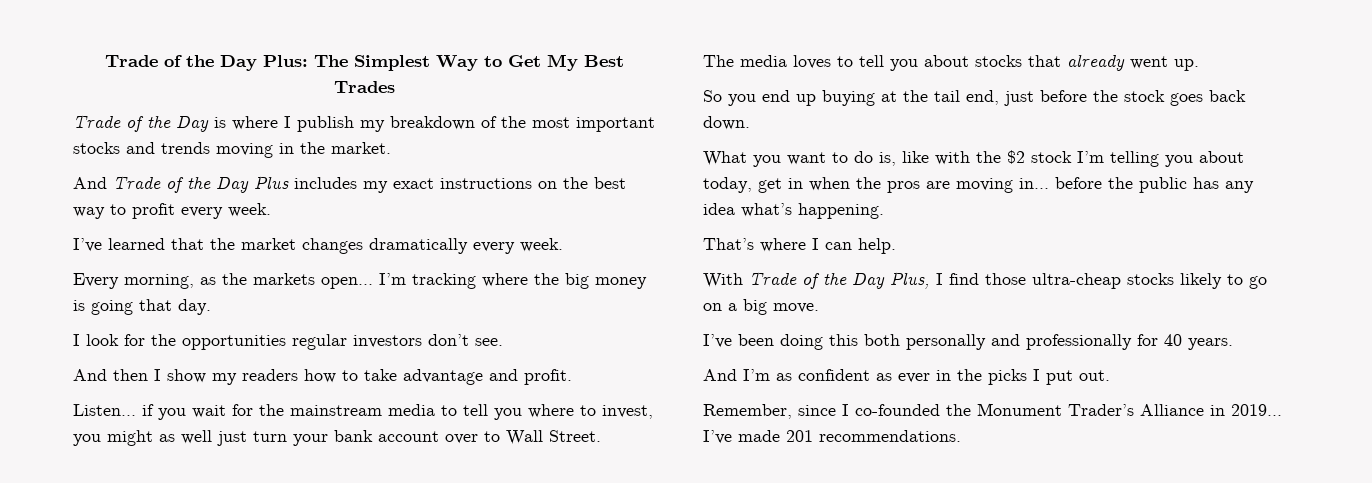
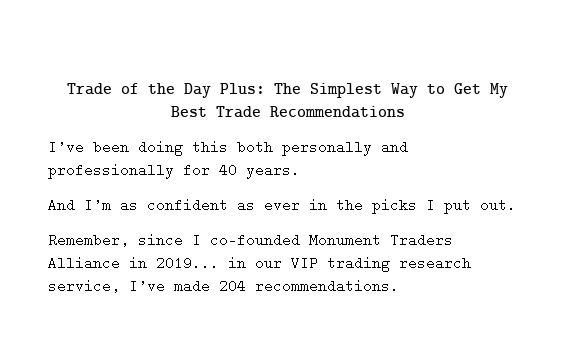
- Trade of the Day Plus: The Simplest Way to Get My Best Trades
- Trade of the Day is where I publish my breakdown of the most important stocks and trends moving in the market.
- And Trade of the Day Plus includes my exact instructions on the best way to profit every week.
- I’ve learned that the market changes dramatically every week.
- Every morning, as the markets open… I’m tracking where the big money is going that day.
- I look for the opportunities regular investors don’t see.
- And then I show my readers how to take advantage and profit.
- Listen… if you wait for the mainstream media to tell you where to invest, you might as well just turn your bank account over to Wall Street.
- The media loves to tell you about stocks that already went up.
- So you end up buying at the tail end, just before the stock goes back down.
- What you want to do is, like with the $2 stock I’m telling you about today, get in when the pros are moving in… before the public has any idea what’s happening.
- That’s where I can help.
- With Trade of the Day Plus, I find those ultra-cheap stocks likely to go on a big move.
+ Trade of the Day Plus: The Simplest Way to Get My Best Trade Recommendations
- Remember, since I co-founded the Monument Trader’s Alliance in 2019... I’ve made 201 recommendations.
+ Remember, since I co-founded Monument Traders Alliance in 2019... in our VIP trading research service, I’ve made 204 recommendations.

